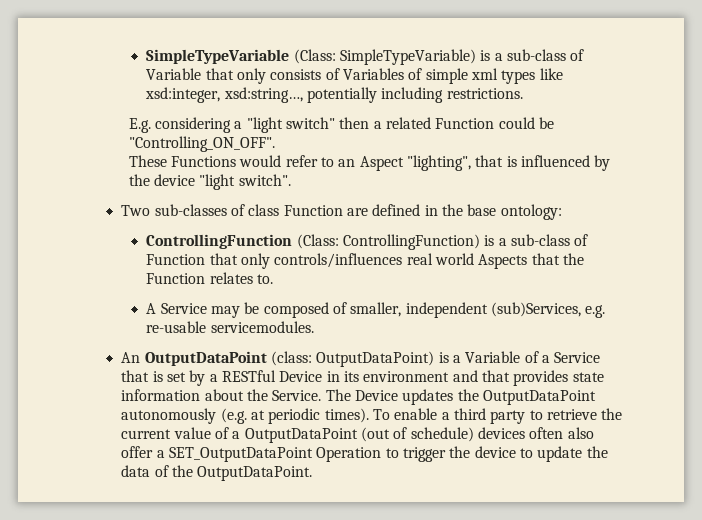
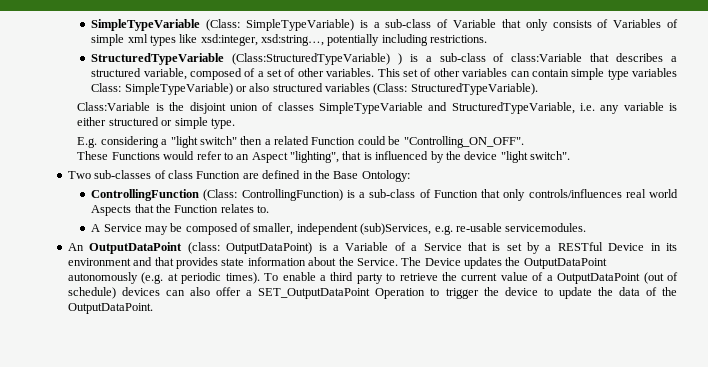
+ StructuredTypeVariable (Class:StructuredTypeVariable) ) is a sub-class of class:Variable that describes a structured variable, composed of a set of other variables. This set of other variables can contain simple type variables Class: SimpleTypeVariable) or also structured variables (Class: StructuredTypeVariable).
+ Class:Variable is the disjoint union of classes SimpleTypeVariable and StructuredTypeVariable, i.e. any variable is either structured or simple type.
- Two sub-classes of class Function are defined in the base ontology:
+ Two sub-classes of class Function are defined in the Base Ontology:
- To enable a third party to retrieve the current value of a OutputDataPoint (out of schedule) devices often also offer a SET_OutputDataPoint Operation to trigger the device to update the data of the OutputDataPoint.
+ To enable a third party to retrieve the current value of a OutputDataPoint (out of schedule) devices can also offer a SET_OutputDataPoint Operation to trigger the device to update the data of the OutputDataPoint.

